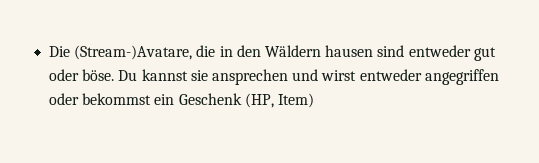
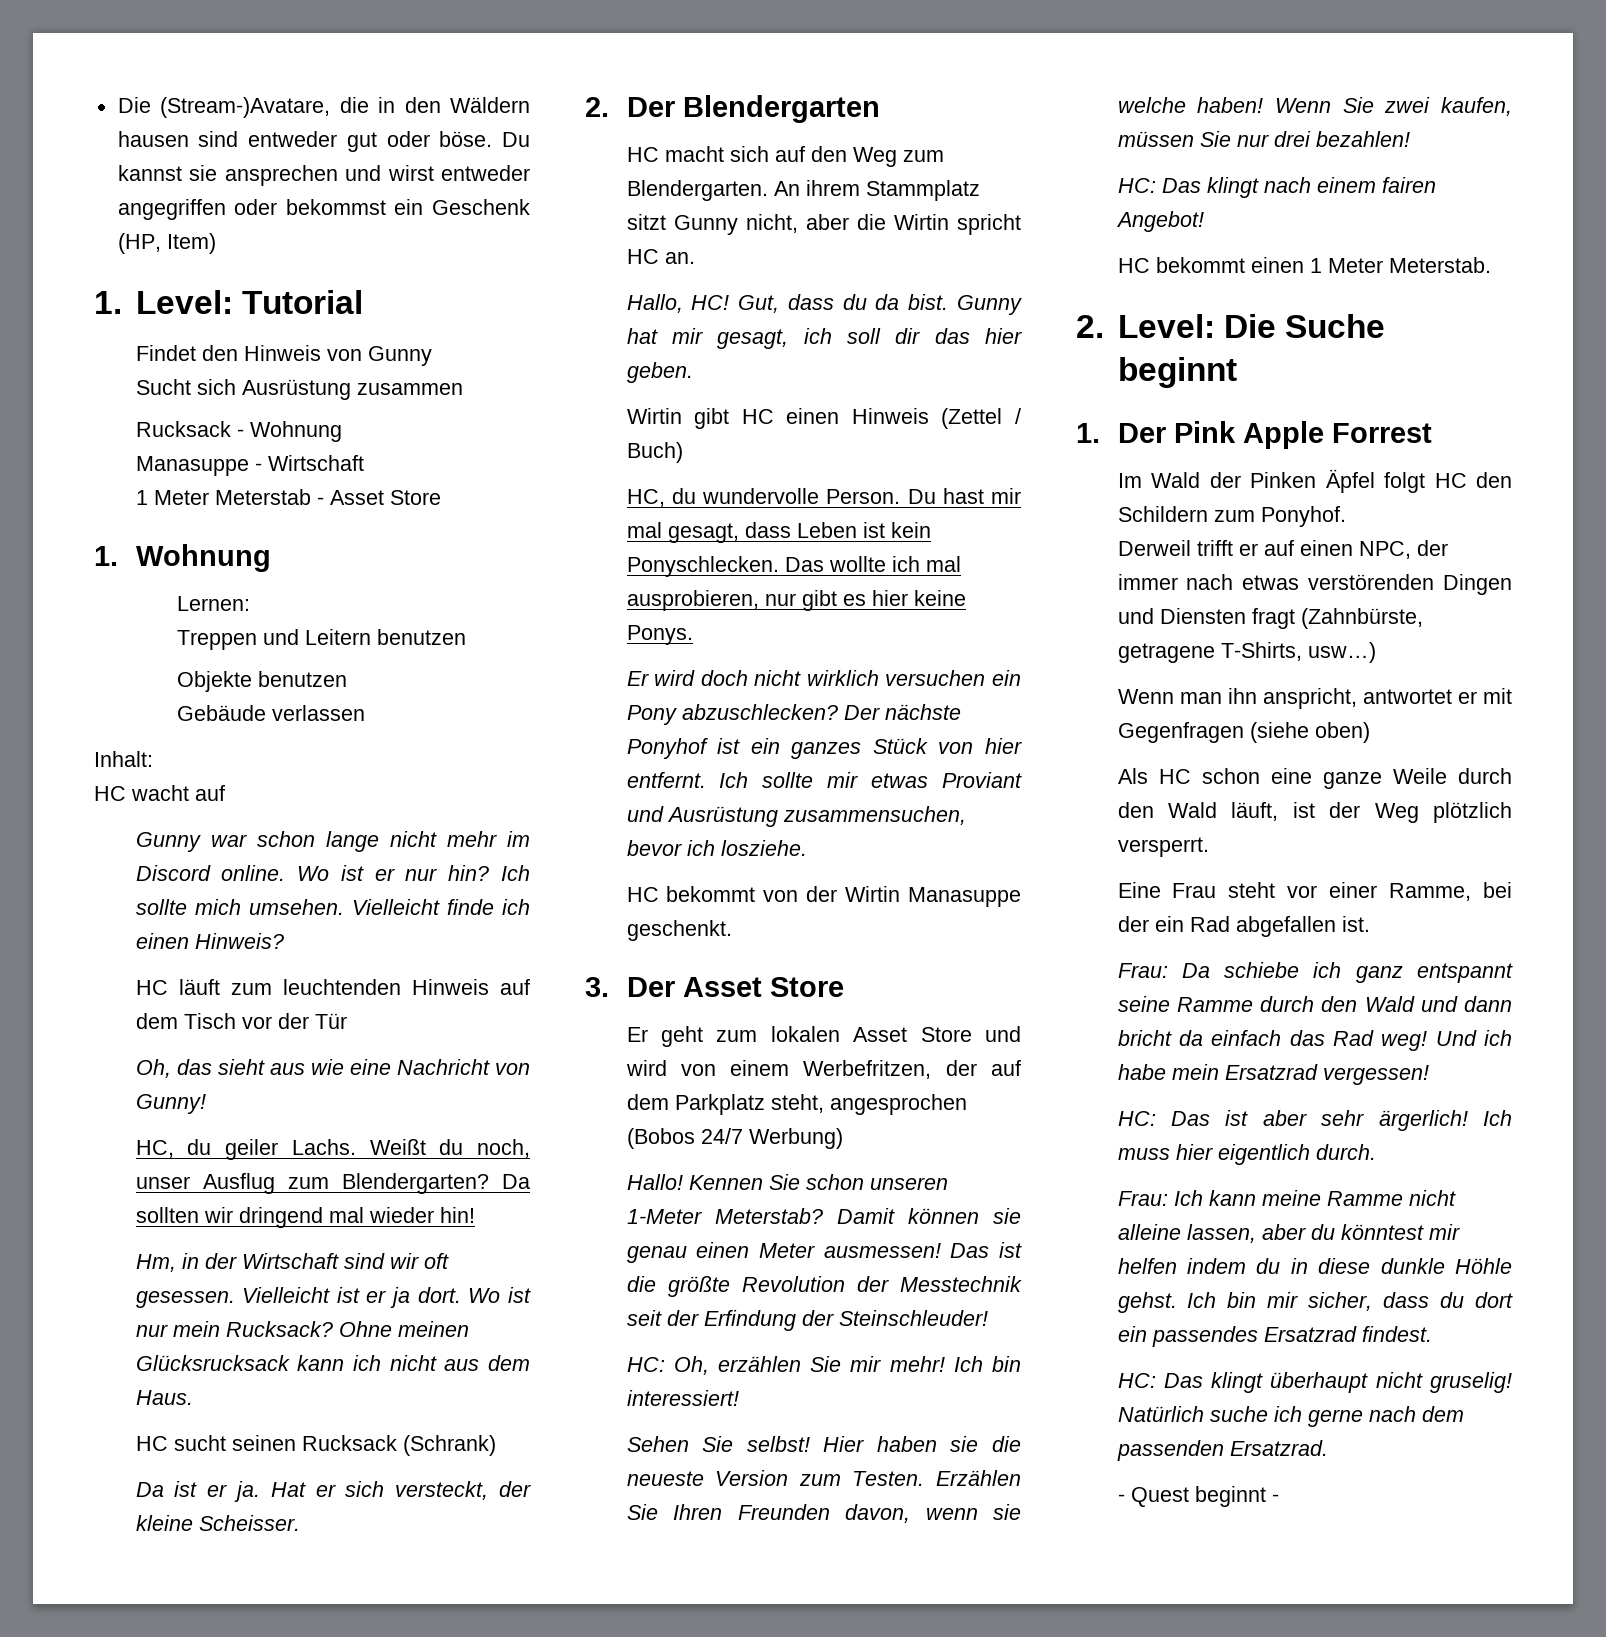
+ 1. Level: Tutorial
+ Findet den Hinweis von Gunny
+ Sucht sich Ausrüstung zusammen
+ Rucksack - Wohnung
+ Manasuppe - Wirtschaft
+ 1 Meter Meterstab - Asset Store
+ 1. Wohnung
+ Lernen:
+ Treppen und Leitern benutzen
+ Objekte benutzen
+ Gebäude verlassen
+ Inhalt:
+ HC wacht auf
+ Gunny war schon lange nicht mehr im Discord online. Wo ist er nur hin? Ich sollte mich umsehen. Vielleicht finde ich einen Hinweis?
+ HC läuft zum leuchtenden Hinweis auf dem Tisch vor der Tür
+ Oh, das sieht aus wie eine Nachricht von Gunny!
+ HC, du geiler Lachs. Weißt du noch, unser Ausflug zum Blendergarten? Da sollten wir dringend mal wieder hin!
+ Hm, in der Wirtschaft sind wir oft gesessen. Vielleicht ist er ja dort. Wo ist nur mein Rucksack? Ohne meinen Glücksrucksack kann ich nicht aus dem Haus.
+ HC sucht seinen Rucksack (Schrank)
+ Da ist er ja. Hat er sich versteckt, der kleine Scheisser.
+ 2. Der Blendergarten
+ HC macht sich auf den Weg zum Blendergarten. An ihrem Stammplatz sitzt Gunny nicht, aber die Wirtin spricht HC an.
+ Hallo, HC! Gut, dass du da bist. Gunny hat mir gesagt, ich soll dir das hier geben.
+ Wirtin gibt HC einen Hinweis (Zettel / Buch)
+ HC, du wundervolle Person. Du hast mir mal gesagt, dass Leben ist kein Ponyschlecken. Das wollte ich mal ausprobieren, nur gibt es hier keine Ponys.
+ Er wird doch nicht wirklich versuchen ein Pony abzuschlecken? Der nächste Ponyhof ist ein ganzes Stück von hier entfernt. Ich sollte mir etwas Proviant und Ausrüstung zusammensuchen, bevor ich losziehe.
+ HC bekommt von der Wirtin Manasuppe geschenkt.
+ 3. Der Asset Store
+ Er geht zum lokalen Asset Store und wird von einem Werbefritzen, der auf dem Parkplatz steht, angesprochen (Bobos 24/7 Werbung)
+ Hallo! Kennen Sie schon unseren 1-Meter Meterstab? Damit können sie genau einen Meter ausmessen! Das ist die größte Revolution der Messtechnik seit der Erfindung der Steinschleuder!
+ HC: Oh, erzählen Sie mir mehr! Ich bin interessiert!
+ Sehen Sie selbst! Hier haben sie die neueste Version zum Testen. Erzählen Sie Ihren Freunden davon, wenn sie welche haben! Wenn Sie zwei kaufen, müssen Sie nur drei bezahlen!
+ HC: Das klingt nach einem fairen Angebot!
+ HC bekommt einen 1 Meter Meterstab.
+ 2. Level: Die Suche beginnt
+ 1. Der Pink Apple Forrest
+ Im Wald der Pinken Äpfel folgt HC den Schildern zum Ponyhof.
+ Derweil trifft er auf einen NPC, der immer nach etwas verstörenden Dingen und Diensten fragt (Zahnbürste, getragene T-Shirts, usw…)
+ Wenn man ihn anspricht, antwortet er mit Gegenfragen (siehe oben)
+ Als HC schon eine ganze Weile durch den Wald läuft, ist der Weg plötzlich versperrt.
+ Eine Frau steht vor einer Ramme, bei der ein Rad abgefallen ist.
+ Frau: Da schiebe ich ganz entspannt seine Ramme durch den Wald und dann bricht da einfach das Rad weg! Und ich habe mein Ersatzrad vergessen!
+ HC: Das ist aber sehr ärgerlich! Ich muss hier eigentlich durch.
+ Frau: Ich kann meine Ramme nicht alleine lassen, aber du könntest mir helfen indem du in diese dunkle Höhle gehst. Ich bin mir sicher, dass du dort ein passendes Ersatzrad findest.
+ HC: Das klingt überhaupt nicht gruselig! Natürlich suche ich gerne nach dem passenden Ersatzrad.
+ - Quest beginnt -

